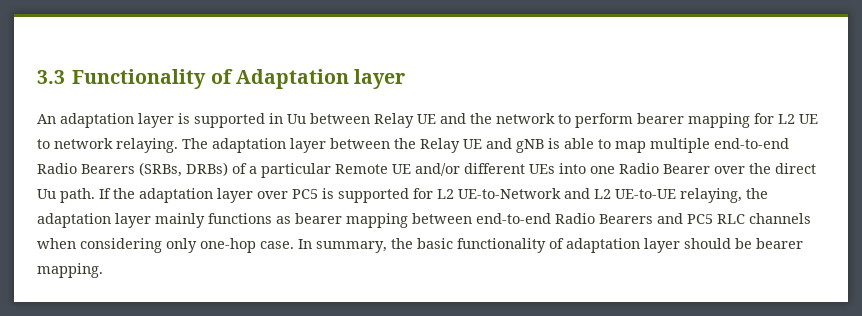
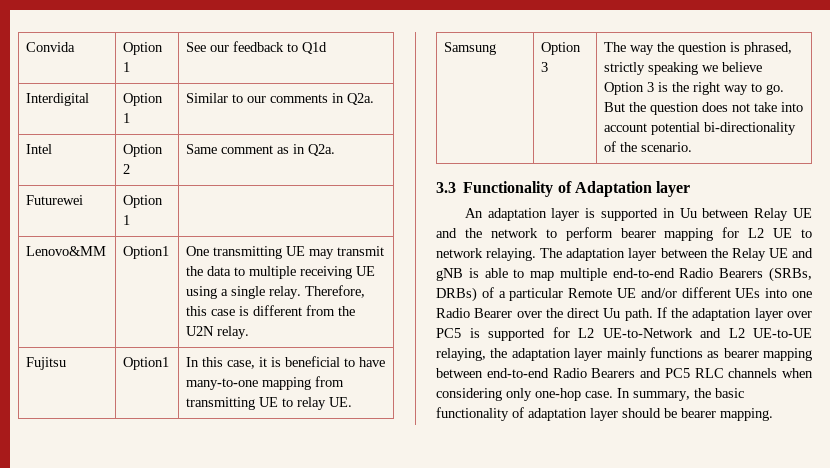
+ Convida | Option 1 | See our feedback to Q1d
+ Interdigital | Option 1 | Similar to our comments in Q2a.
+ Intel | Option 2 | Same comment as in Q2a.
+ Futurewei | Option 1 |
+ Lenovo&MM | Option1 | One transmitting UE may transmit the data to multiple receiving UE using a single relay. Therefore, this case is different from the U2N relay.
+ Fujitsu | Option1 | In this case, it is beneficial to have many-to-one mapping from transmitting UE to relay UE.
+ Samsung | Option 3 | The way the question is phrased, strictly speaking we believe Option 3 is the right way to go. But the question does not take into account potential bi-directionality of the scenario.

